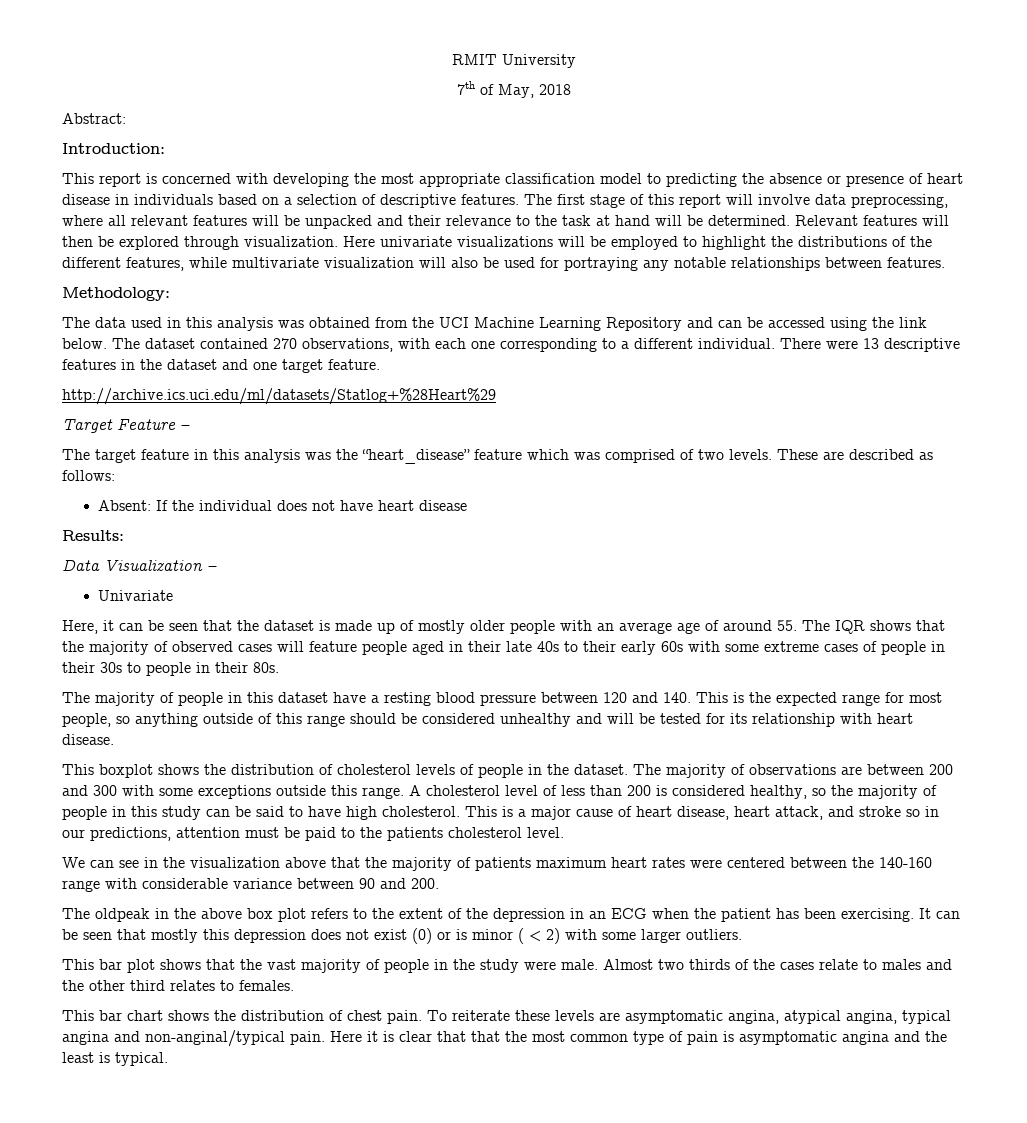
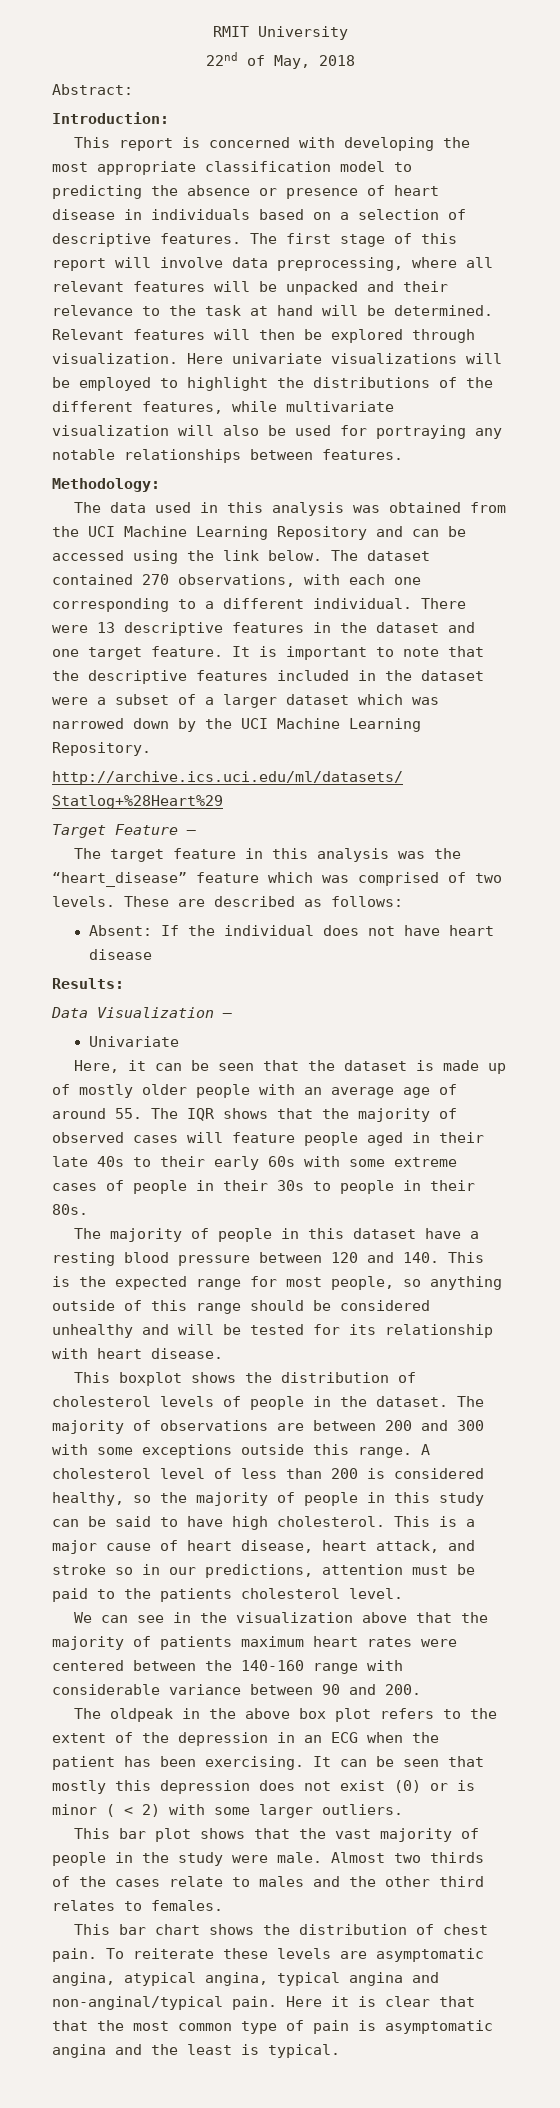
- 7th of May, 2018
+ 22nd of May, 2018
+ It is important to note that the descriptive features included in the dataset were a subset of a larger dataset which was narrowed down by the UCI Machine Learning Repository.

